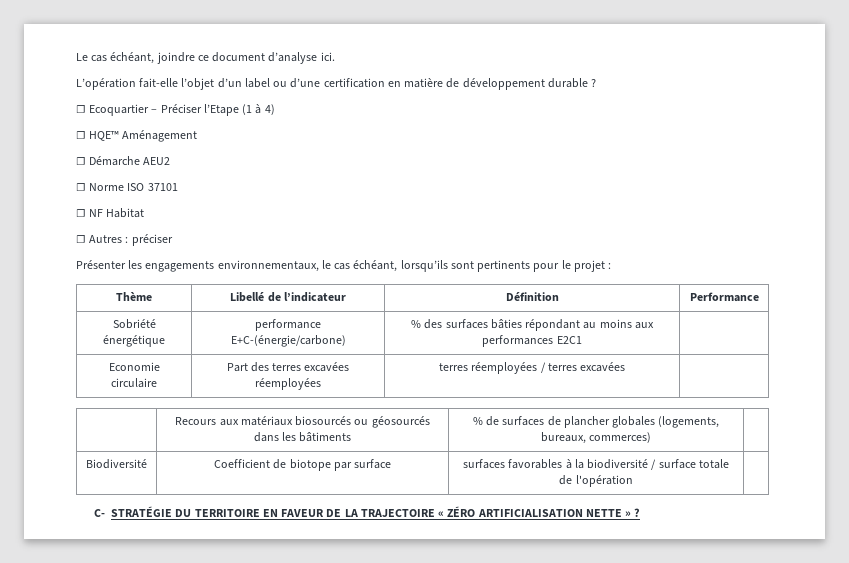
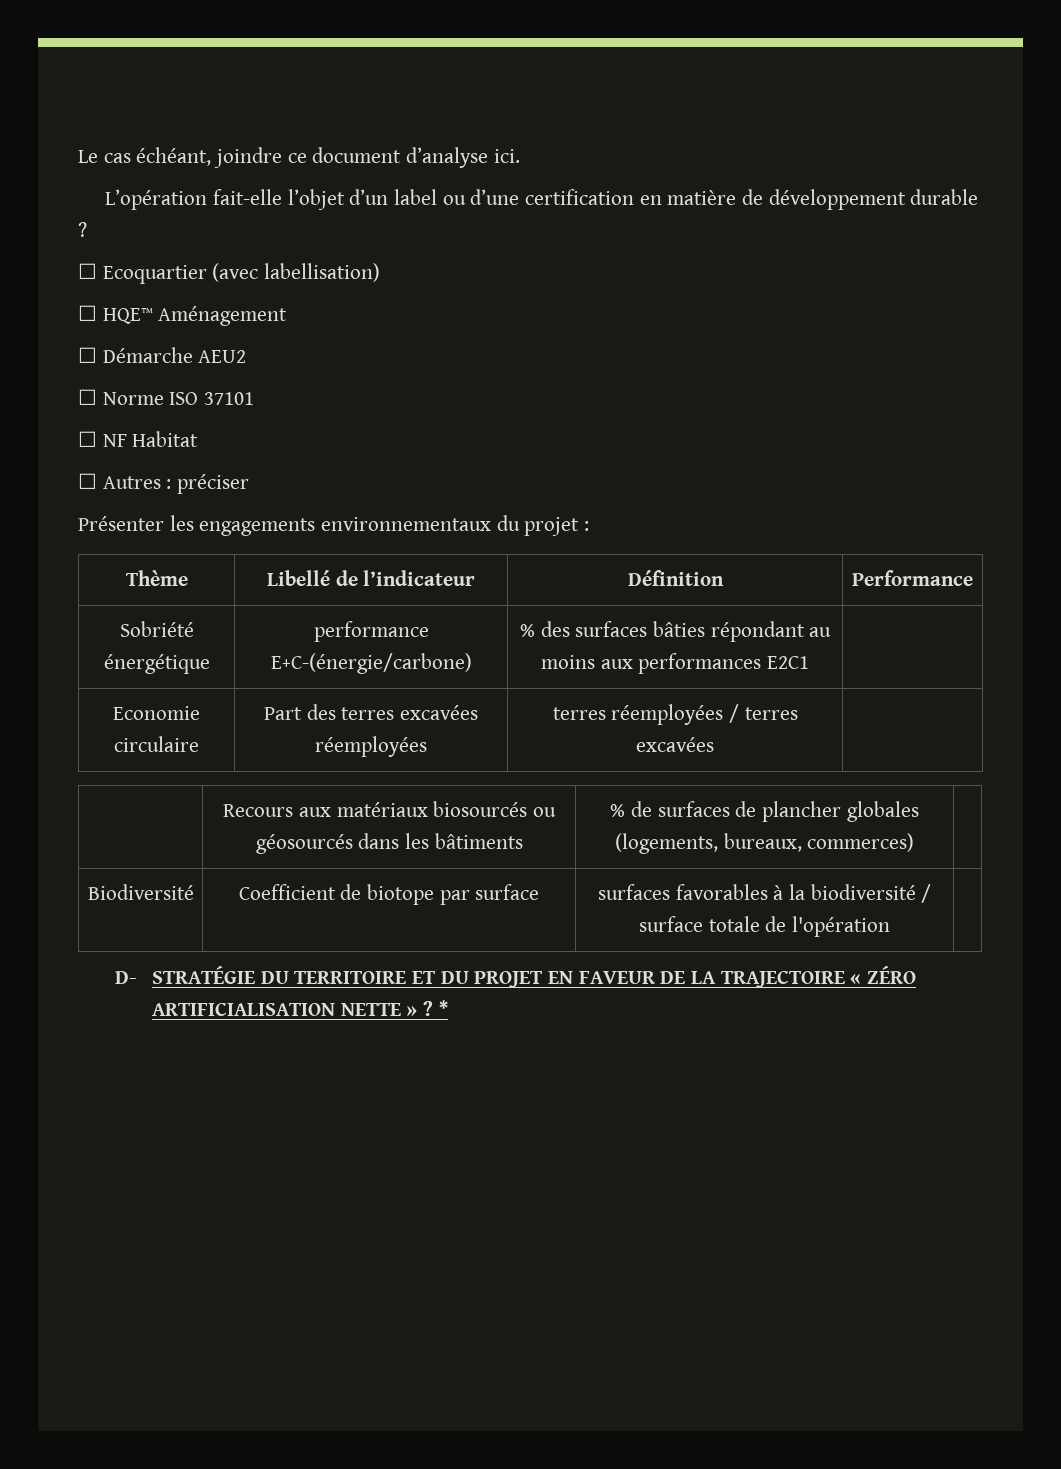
- ☐ Ecoquartier – Préciser l’Etape (1 à 4)
+ ☐ Ecoquartier (avec labellisation)
- Présenter les engagements environnementaux, le cas échéant, lorsqu’ils sont pertinents pour le projet :
+ Présenter les engagements environnementaux du projet :
- C- STRATÉGIE DU TERRITOIRE EN FAVEUR DE LA TRAJECTOIRE « ZÉRO ARTIFICIALISATION NETTE » ?
+ D- STRATÉGIE DU TERRITOIRE ET DU PROJET EN FAVEUR DE LA TRAJECTOIRE « ZÉRO ARTIFICIALISATION NETTE » ?
+ *

